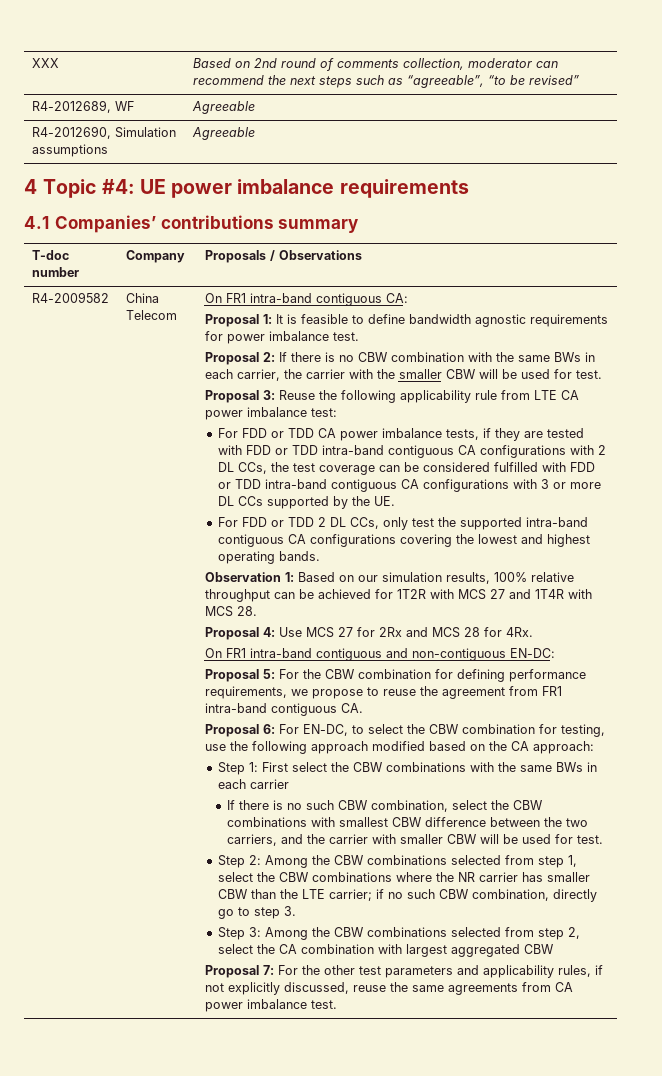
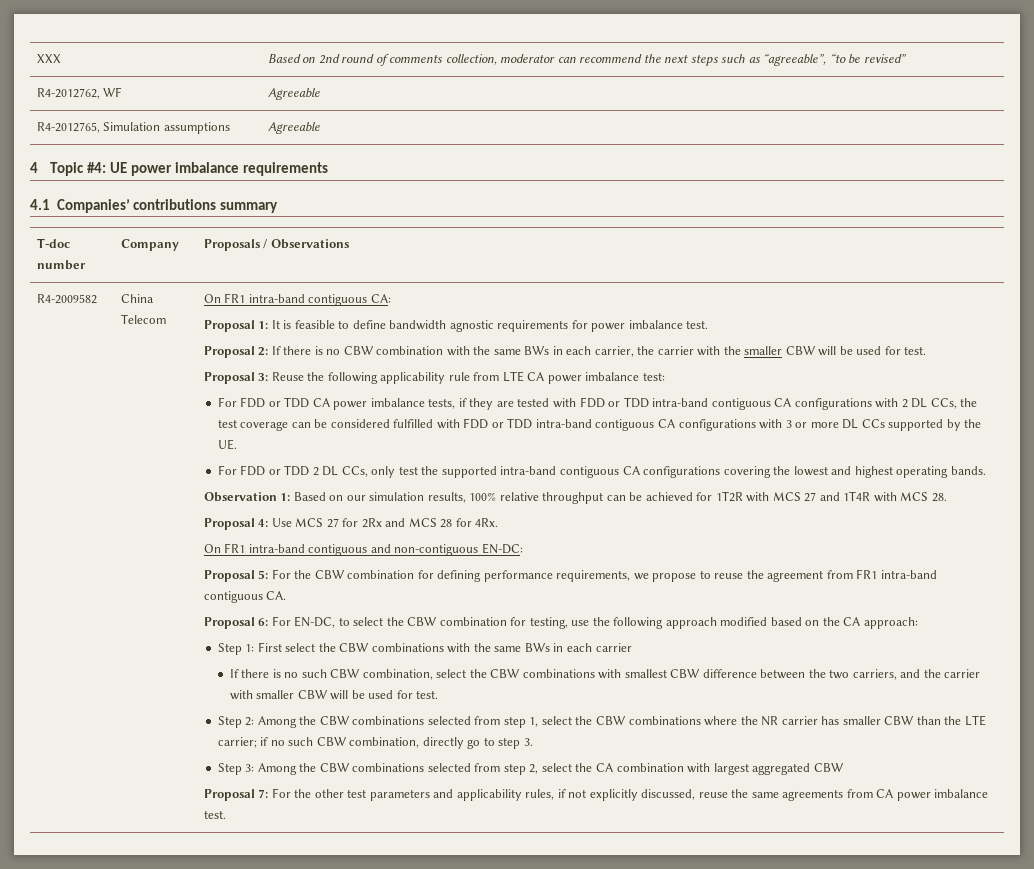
- R4-2012689, WF | Agreeable
+ R4-2012762, WF | Agreeable
- R4-2012690, Simulation assumptions | Agreeable
+ R4-2012765, Simulation assumptions | Agreeable

